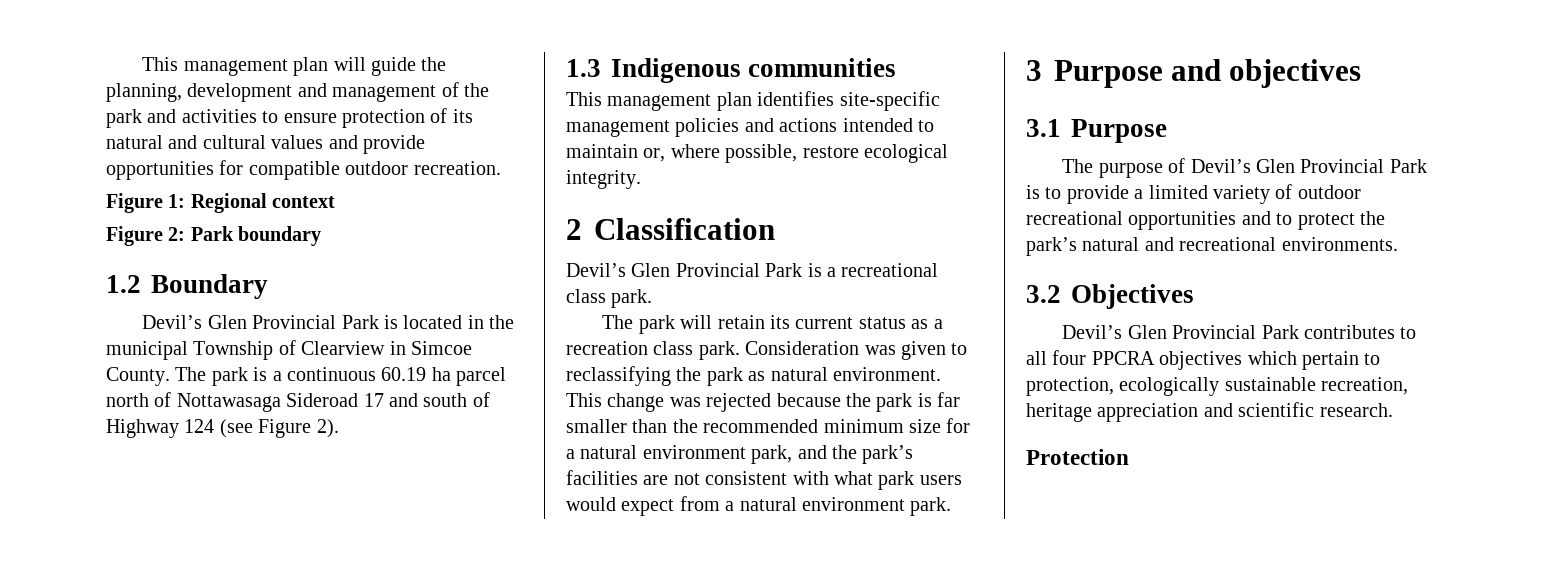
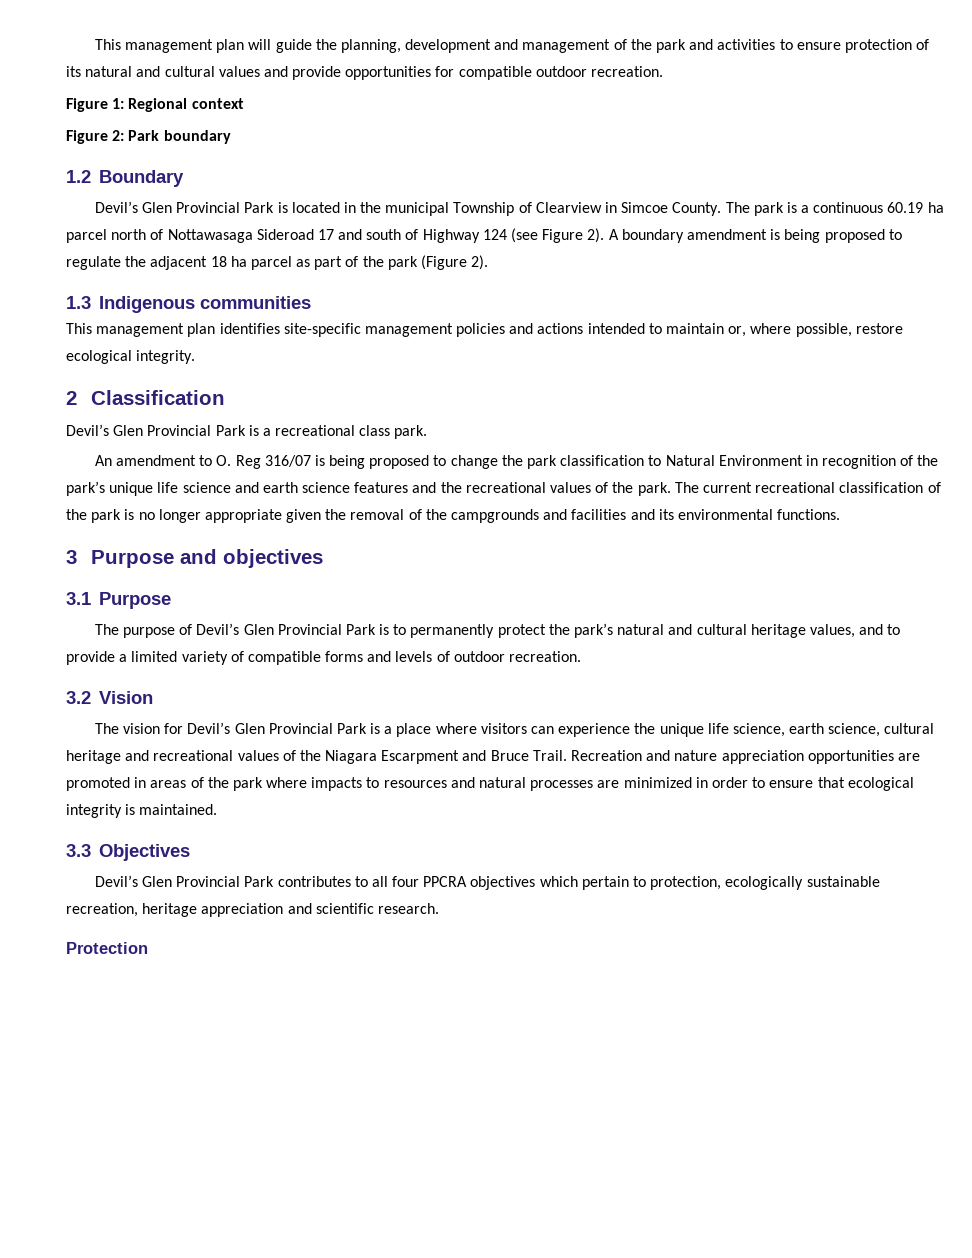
+ A boundary amendment is being proposed to regulate the adjacent 18 ha parcel as part of the park (Figure 2).
- The park will retain its current status as a recreation class park. Consideration was given to reclassifying the park as natural environment. This change was rejected because the park is far smaller than the recommended minimum size for a natural environment park, and the park’s facilities are not consistent with what park users would expect from a natural environment park.
+ An amendment to O. Reg 316/07 is being proposed to change the park classification to Natural Environment in recognition of the park’s unique life science and earth science features and the recreational values of the park. The current recreational classification of the park is no longer appropriate given the removal of the campgrounds and facilities and its environmental functions.
- The purpose of Devil’s Glen Provincial Park is to provide a limited variety of outdoor recreational opportunities and to protect the park’s natural and recreational environments.
- 3.2 Objectives
+ The purpose of Devil’s Glen Provincial Park is to permanently protect the park’s natural and cultural heritage values, and to provide a limited variety of compatible forms and levels of outdoor recreation.
+ 3.2 Vision
+ The vision for Devil’s Glen Provincial Park is a place where visitors can experience the unique life science, earth science, cultural heritage and recreational values of the Niagara Escarpment and Bruce Trail. Recreation and nature appreciation opportunities are promoted in areas of the park where impacts to resources and natural processes are minimized in order to ensure that ecological integrity is maintained.
+ 3.3 Objectives

